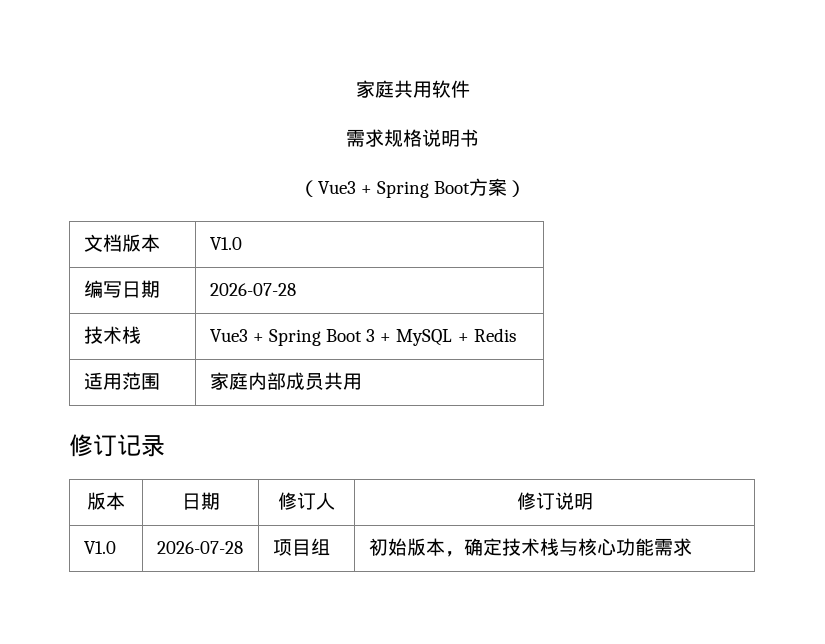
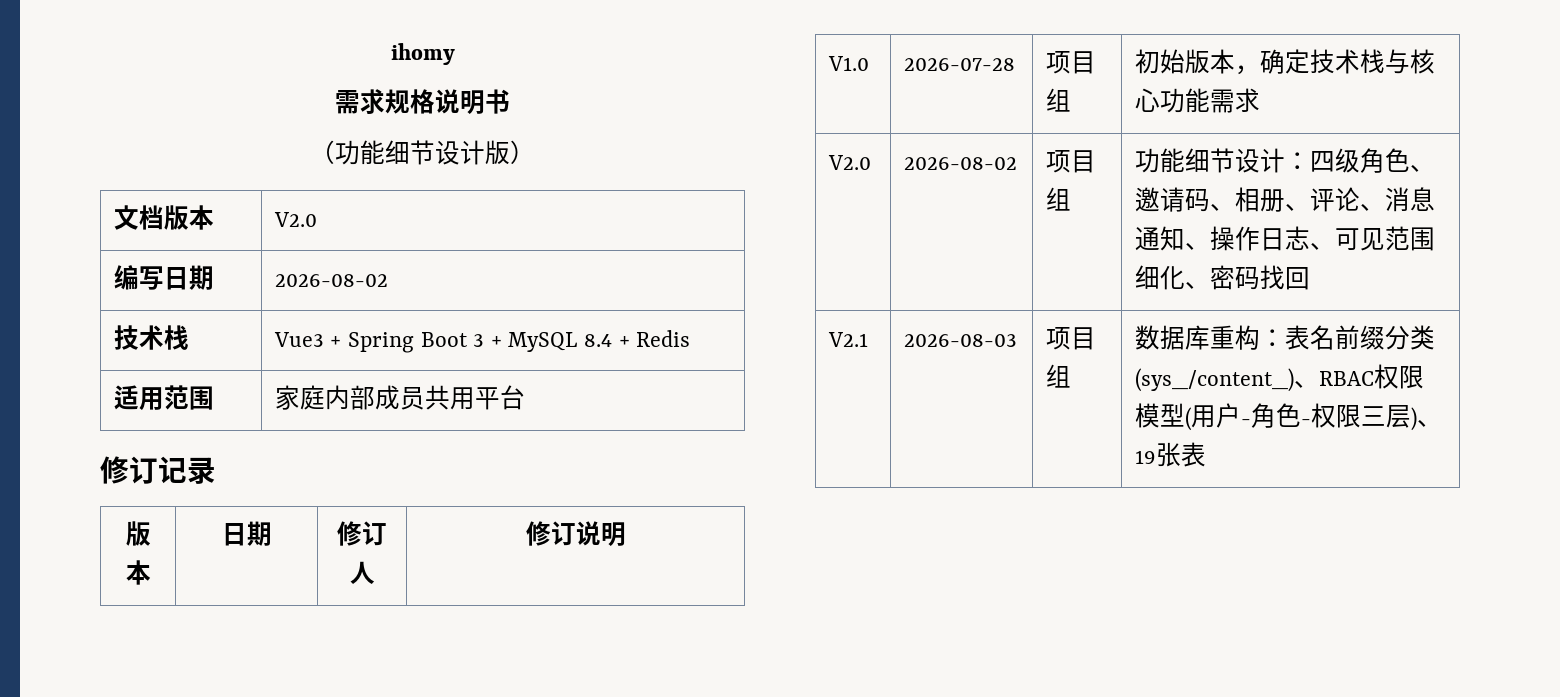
- 家庭共用软件
+ ihomy
- （Vue3 + Spring Boot方案）
+ （功能细节设计版）
- 文档版本 | V1.0
+ 文档版本 | V2.0
- 编写日期 | 2026-07-28
+ 编写日期 | 2026-08-02
- 技术栈 | Vue3 + Spring Boot 3 + MySQL + Redis
+ 技术栈 | Vue3 + Spring Boot 3 + MySQL 8.4 + Redis
- 适用范围 | 家庭内部成员共用
+ 适用范围 | 家庭内部成员共用平台
+ V2.0 | 2026-08-02 | 项目组 | 功能细节设计：四级角色、邀请码、相册、评论、消息通知、操作日志、可见范围细化、密码找回
+ V2.1 | 2026-08-03 | 项目组 | 数据库重构：表名前缀分类(sys_/content_)、RBAC权限模型(用户-角色-权限三层)、19张表

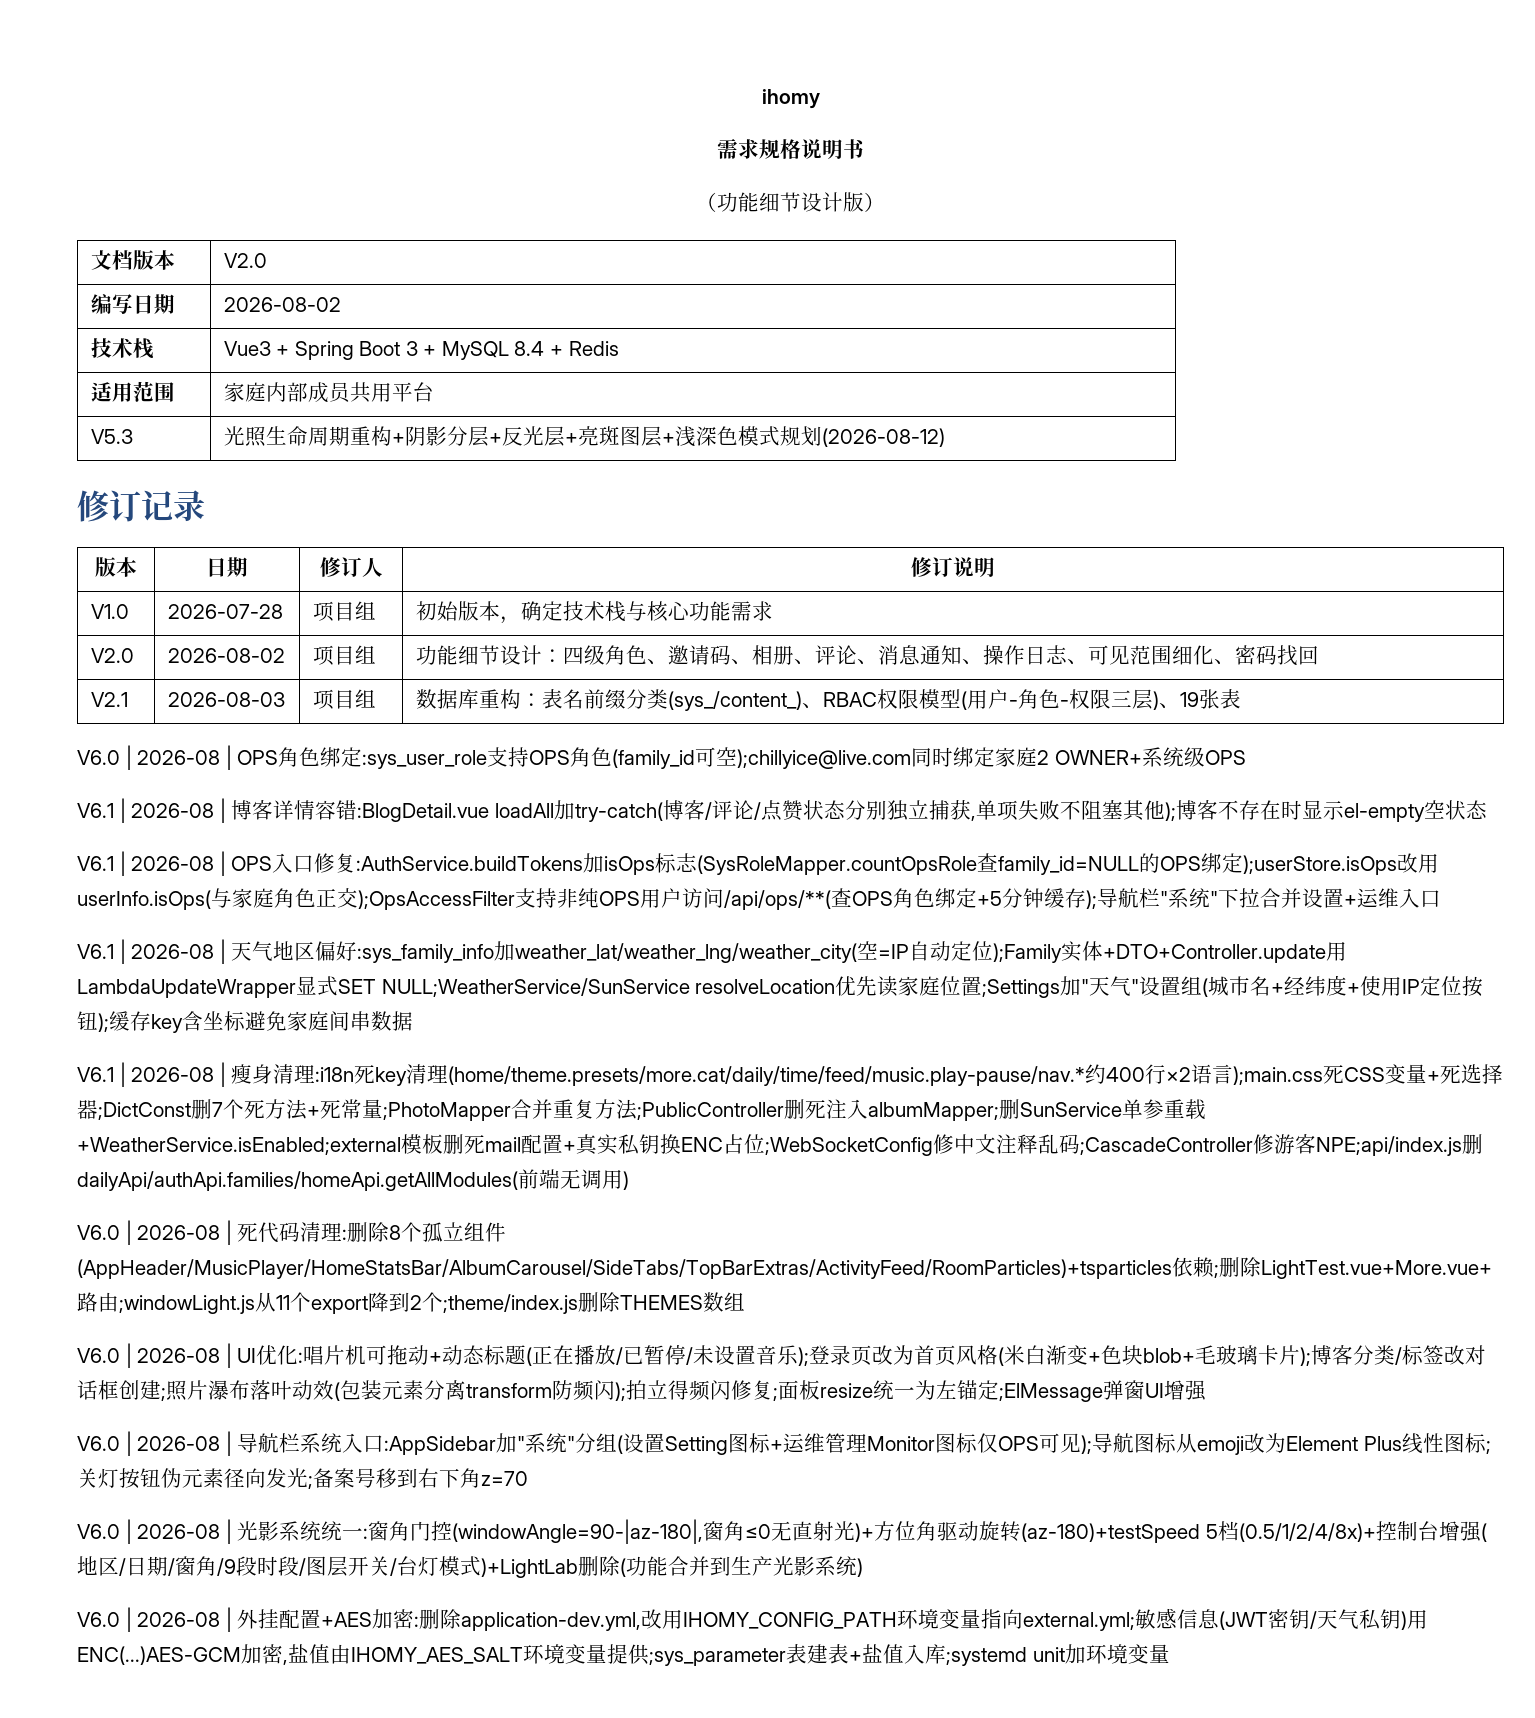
+ V5.3 | 光照生命周期重构+阴影分层+反光层+亮斑图层+浅深色模式规划(2026-08-12)
+ V6.0 | 2026-08 | OPS角色绑定:sys_user_role支持OPS角色(family_id可空);chillyice@live.com同时绑定家庭2 OWNER+系统级OPS
+ V6.1 | 2026-08 | 博客详情容错:BlogDetail.vue loadAll加try-catch(博客/评论/点赞状态分别独立捕获,单项失败不阻塞其他);博客不存在时显示el-empty空状态
+ V6.1 | 2026-08 | OPS入口修复:AuthService.buildTokens加isOps标志(SysRoleMapper.countOpsRole查family_id=NULL的OPS绑定);userStore.isOps改用userInfo.isOps(与家庭角色正交);OpsAccessFilter支持非纯OPS用户访问/api/ops/**(查OPS角色绑定+5分钟缓存);导航栏"系统"下拉合并设置+运维入口
+ V6.1 | 2026-08 | 天气地区偏好:sys_family_info加weather_lat/weather_lng/weather_city(空=IP自动定位);Family实体+DTO+Controller.update用LambdaUpdateWrapper显式SET NULL;WeatherService/SunService resolveLocation优先读家庭位置;Settings加"天气"设置组(城市名+经纬度+使用IP定位按钮);缓存key含坐标避免家庭间串数据
+ V6.1 | 2026-08 | 瘦身清理:i18n死key清理(home/theme.presets/more.cat/daily/time/feed/music.play-pause/nav.*约400行×2语言);main.css死CSS变量+死选择器;DictConst删7个死方法+死常量;PhotoMapper合并重复方法;PublicController删死注入albumMapper;删SunService单参重载+WeatherService.isEnabled;external模板删死mail配置+真实私钥换ENC占位;WebSocketConfig修中文注释乱码;CascadeController修游客NPE;api/index.js删dailyApi/authApi.families/homeApi.getAllModules(前端无调用)
+ V6.0 | 2026-08 | 死代码清理:删除8个孤立组件(AppHeader/MusicPlayer/HomeStatsBar/AlbumCarousel/SideTabs/TopBarExtras/ActivityFeed/RoomParticles)+tsparticles依赖;删除LightTest.vue+More.vue+路由;windowLight.js从11个export降到2个;theme/index.js删除THEMES数组
+ V6.0 | 2026-08 | UI优化:唱片机可拖动+动态标题(正在播放/已暂停/未设置音乐);登录页改为首页风格(米白渐变+色块blob+毛玻璃卡片);博客分类/标签改对话框创建;照片瀑布落叶动效(包装元素分离transform防频闪);拍立得频闪修复;面板resize统一为左锚定;ElMessage弹窗UI增强
+ V6.0 | 2026-08 | 导航栏系统入口:AppSidebar加"系统"分组(设置Setting图标+运维管理Monitor图标仅OPS可见);导航图标从emoji改为Element Plus线性图标;关灯按钮伪元素径向发光;备案号移到右下角z=70
+ V6.0 | 2026-08 | 光影系统统一:窗角门控(windowAngle=90-|az-180|,窗角≤0无直射光)+方位角驱动旋转(az-180)+testSpeed 5档(0.5/1/2/4/8x)+控制台增强(地区/日期/窗角/9段时段/图层开关/台灯模式)+LightLab删除(功能合并到生产光影系统)
+ V6.0 | 2026-08 | 外挂配置+AES加密:删除application-dev.yml,改用IHOMY_CONFIG_PATH环境变量指向external.yml;敏感信息(JWT密钥/天气私钥)用ENC(...)AES-GCM加密,盐值由IHOMY_AES_SALT环境变量提供;sys_parameter表建表+盐值入库;systemd unit加环境变量

